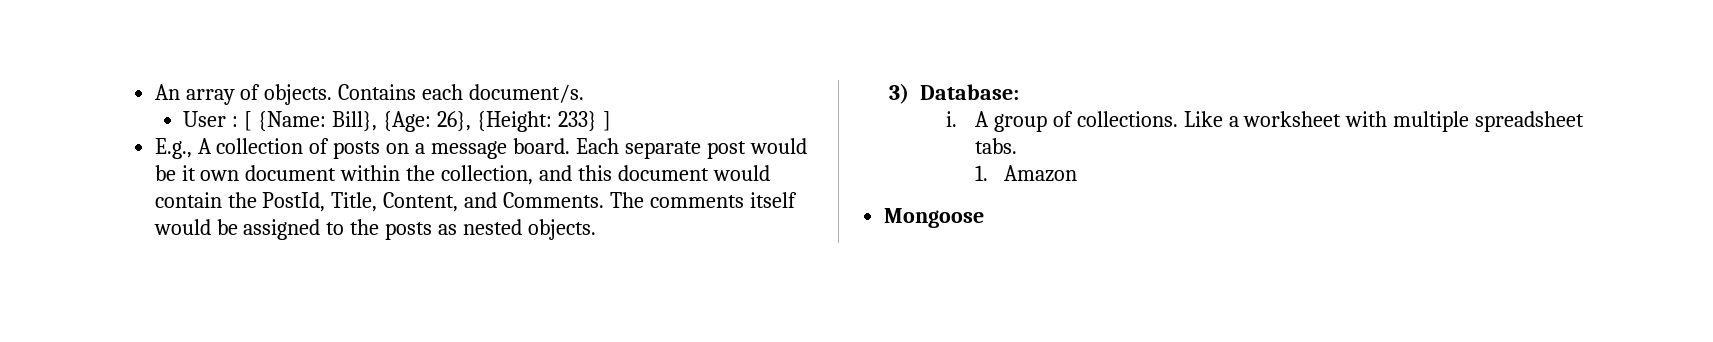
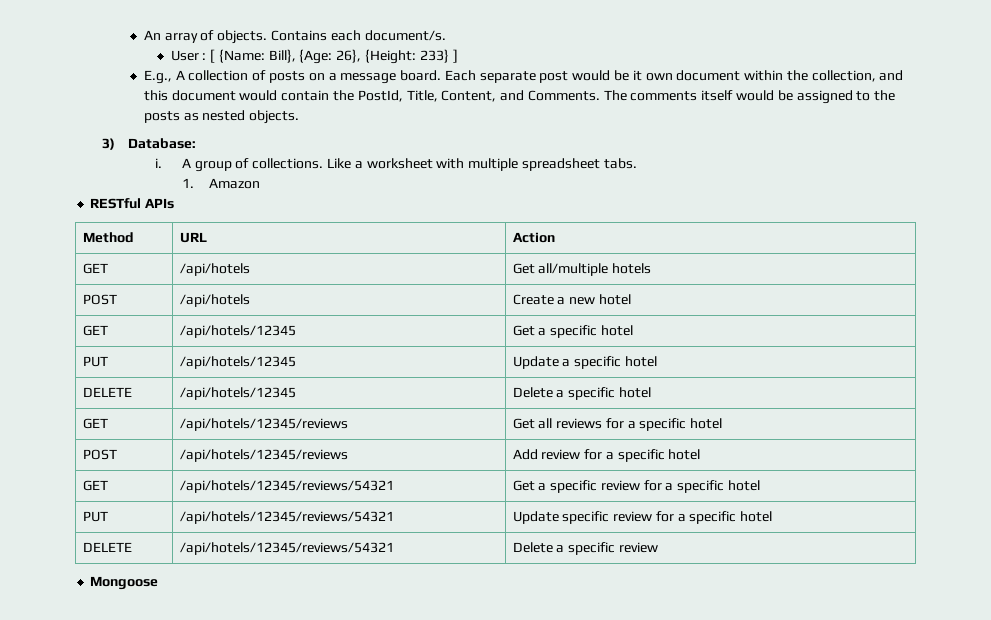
+ RESTful APIs
+ Method | URL | Action
+ GET | /api/hotels | Get all/multiple hotels
+ POST | /api/hotels | Create a new hotel
+ GET | /api/hotels/12345 | Get a specific hotel
+ PUT | /api/hotels/12345 | Update a specific hotel
+ DELETE | /api/hotels/12345 | Delete a specific hotel
+ GET | /api/hotels/12345/reviews | Get all reviews for a specific hotel
+ POST | /api/hotels/12345/reviews | Add review for a specific hotel
+ GET | /api/hotels/12345/reviews/54321 | Get a specific review for a specific hotel
+ PUT | /api/hotels/12345/reviews/54321 | Update specific review for a specific hotel
+ DELETE | /api/hotels/12345/reviews/54321 | Delete a specific review

